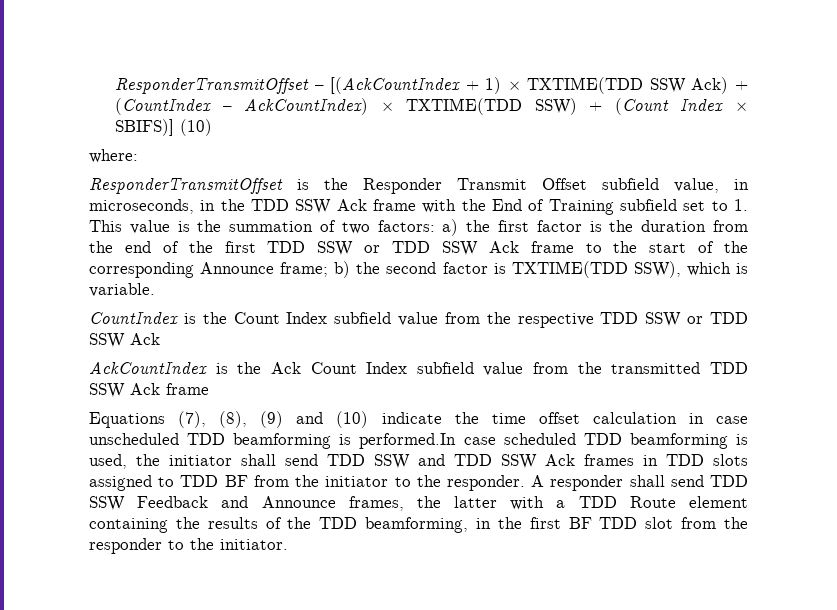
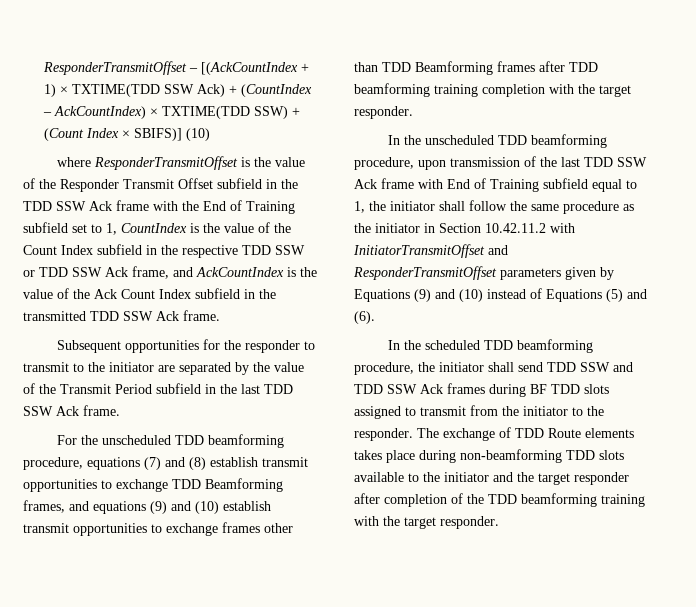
- where:
- ResponderTransmitOffset is the Responder Transmit Offset subfield value, in microseconds, in the TDD SSW Ack frame with the End of Training subfield set to 1. This value is the summation of two factors: a) the first factor is the duration from the end of the first TDD SSW or TDD SSW Ack frame to the start of the corresponding Announce frame; b) the second factor is TXTIME(TDD SSW), which is variable.
- CountIndex is the Count Index subfield value from the respective TDD SSW or TDD SSW Ack
- AckCountIndex is the Ack Count Index subfield value from the transmitted TDD SSW Ack frame
- Equations (7), (8), (9) and (10) indicate the time offset calculation in case unscheduled TDD beamforming is performed.In case scheduled TDD beamforming is used, the initiator shall send TDD SSW and TDD SSW Ack frames in TDD slots assigned to TDD BF from the initiator to the responder.
+ where ResponderTransmitOffset is the value of the Responder Transmit Offset subfield in the TDD SSW Ack frame with the End of Training subfield set to 1, CountIndex is the value of the Count Index subfield in the respective TDD SSW or TDD SSW Ack frame, and AckCountIndex is the value of the Ack Count Index subfield in the transmitted TDD SSW Ack frame.
+ Subsequent opportunities for the responder to transmit to the initiator are separated by the value of the Transmit Period subfield in the last TDD SSW Ack frame.
+ For the unscheduled TDD beamforming procedure, equations (7) and (8) establish transmit opportunities to exchange TDD Beamforming frames, and equations (9) and (10) establish transmit opportunities to exchange frames other than TDD Beamforming frames after TDD beamforming training completion with the target responder.
+ In the unscheduled TDD beamforming procedure, upon transmission of the last TDD SSW Ack frame with End of Training subfield equal to 1, the initiator shall follow the same procedure as the initiator in Section 10.42.11.2 with InitiatorTransmitOffset and ResponderTransmitOffset parameters given by Equations (9) and (10) instead of Equations (5) and (6).
+ In the scheduled TDD beamforming procedure, the initiator shall send TDD SSW and TDD SSW Ack frames during BF TDD slots assigned to transmit from the initiator to the responder.
- A responder shall send TDD SSW Feedback and Announce frames, the latter with a TDD Route element containing the results of the TDD beamforming, in the first BF TDD slot from the responder to the initiator.
+ The exchange of TDD Route elements takes place during non-beamforming TDD slots available to the initiator and the target responder after completion of the TDD beamforming training with the target responder.

